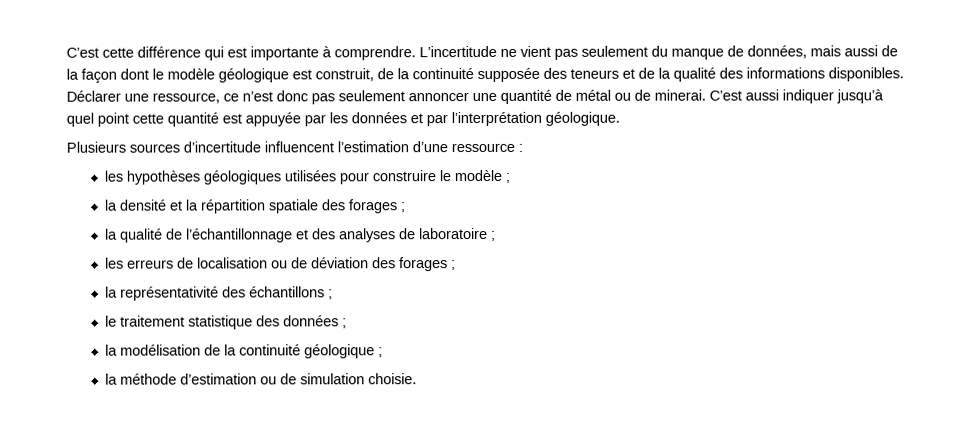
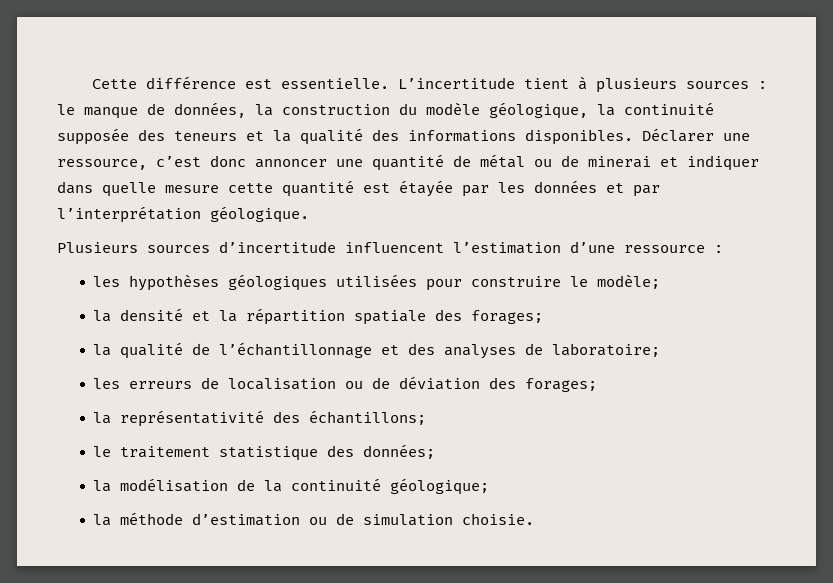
- C’est cette différence qui est importante à comprendre. L’incertitude ne vient pas seulement du manque de données, mais aussi de la façon dont le modèle géologique est construit, de la continuité supposée des teneurs et de la qualité des informations disponibles.
+ Cette différence est essentielle. L’incertitude tient à plusieurs sources : le manque de données, la construction du modèle géologique, la continuité supposée des teneurs et la qualité des informations disponibles.
- Déclarer une ressource, ce n’est donc pas seulement annoncer une quantité de métal ou de minerai. C’est aussi indiquer jusqu’à quel point cette quantité est appuyée par les données et par l’interprétation géologique.
+ Déclarer une ressource, c’est donc annoncer une quantité de métal ou de minerai et indiquer dans quelle mesure cette quantité est étayée par les données et par l’interprétation géologique.
- les hypothèses géologiques utilisées pour construire le modèle ;
+ les hypothèses géologiques utilisées pour construire le modèle;
- la densité et la répartition spatiale des forages ;
+ la densité et la répartition spatiale des forages;
- la qualité de l’échantillonnage et des analyses de laboratoire ;
+ la qualité de l’échantillonnage et des analyses de laboratoire;
- les erreurs de localisation ou de déviation des forages ;
+ les erreurs de localisation ou de déviation des forages;
- la représentativité des échantillons ;
+ la représentativité des échantillons;
- le traitement statistique des données ;
+ le traitement statistique des données;
- la modélisation de la continuité géologique ;
+ la modélisation de la continuité géologique;

